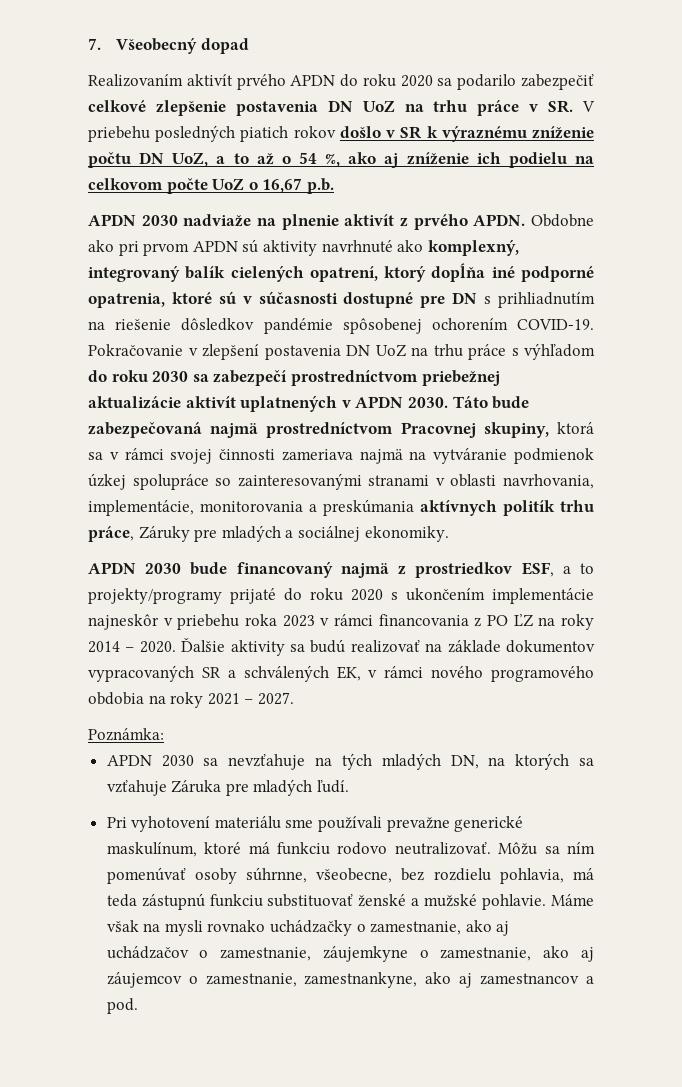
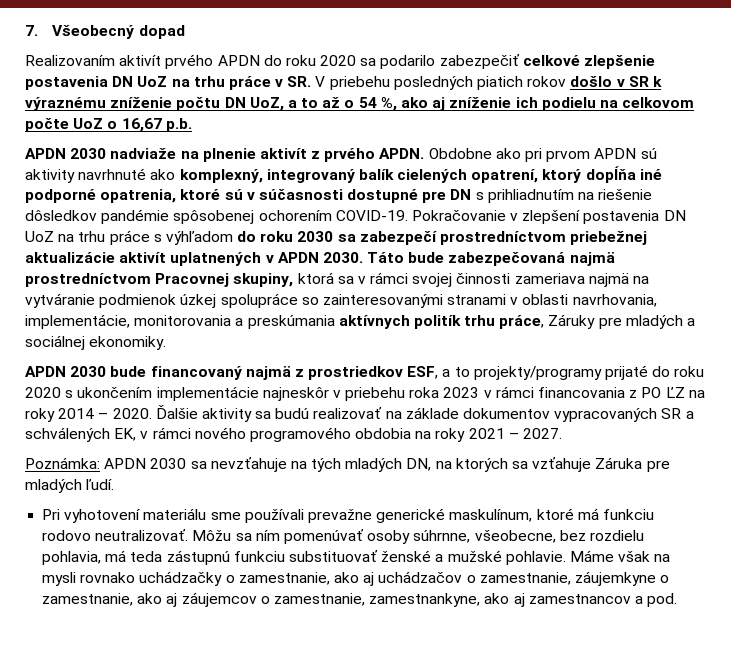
- Poznámka:
- APDN 2030 sa nevzťahuje na tých mladých DN, na ktorých sa vzťahuje Záruka pre mladých ľudí.
+ Poznámka: APDN 2030 sa nevzťahuje na tých mladých DN, na ktorých sa vzťahuje Záruka pre mladých ľudí.

